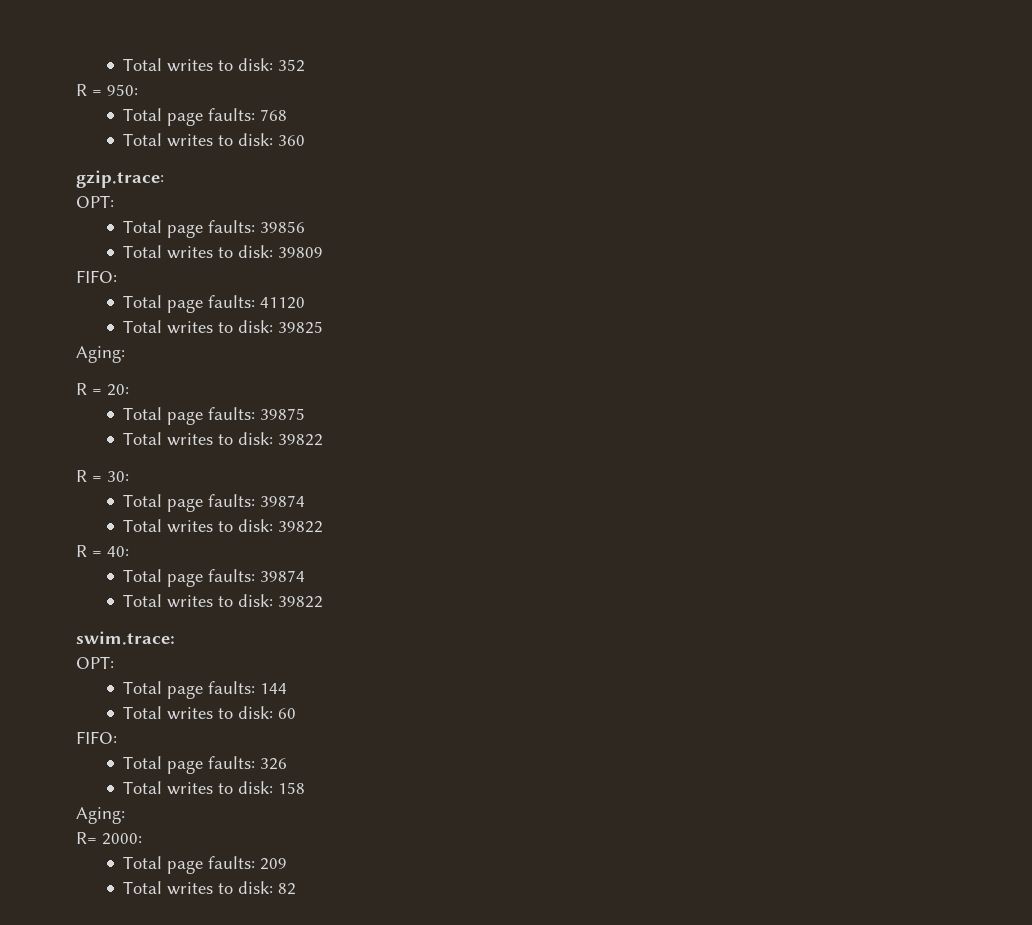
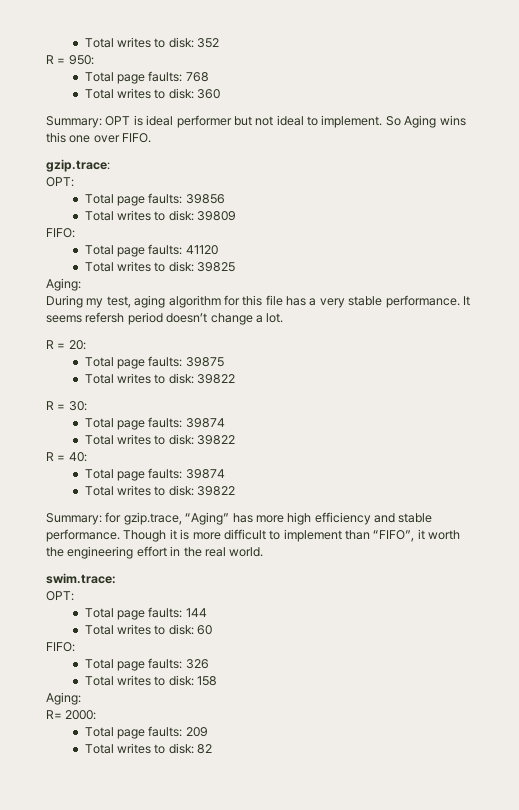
+ Summary: OPT is ideal performer but not ideal to implement. So Aging wins this one over FIFO.
+ During my test, aging algorithm for this file has a very stable performance. It seems refersh period doesn’t change a lot.
+ Summary: for gzip.trace, “Aging” has more high efficiency and stable performance. Though it is more difficult to implement than “FIFO”, it worth the engineering effort in the real world.

